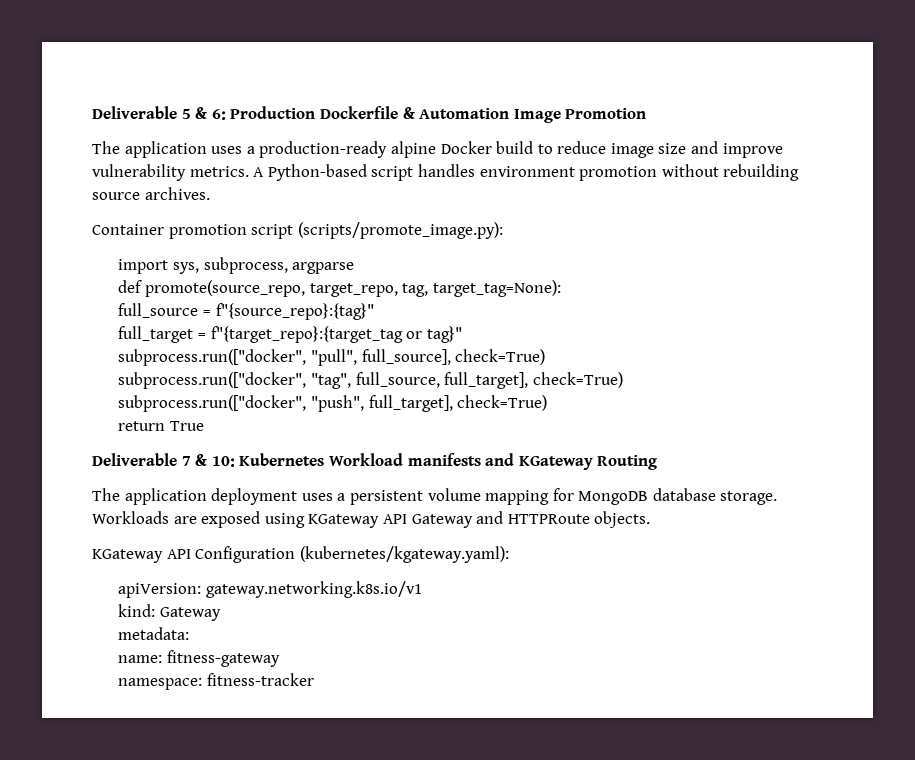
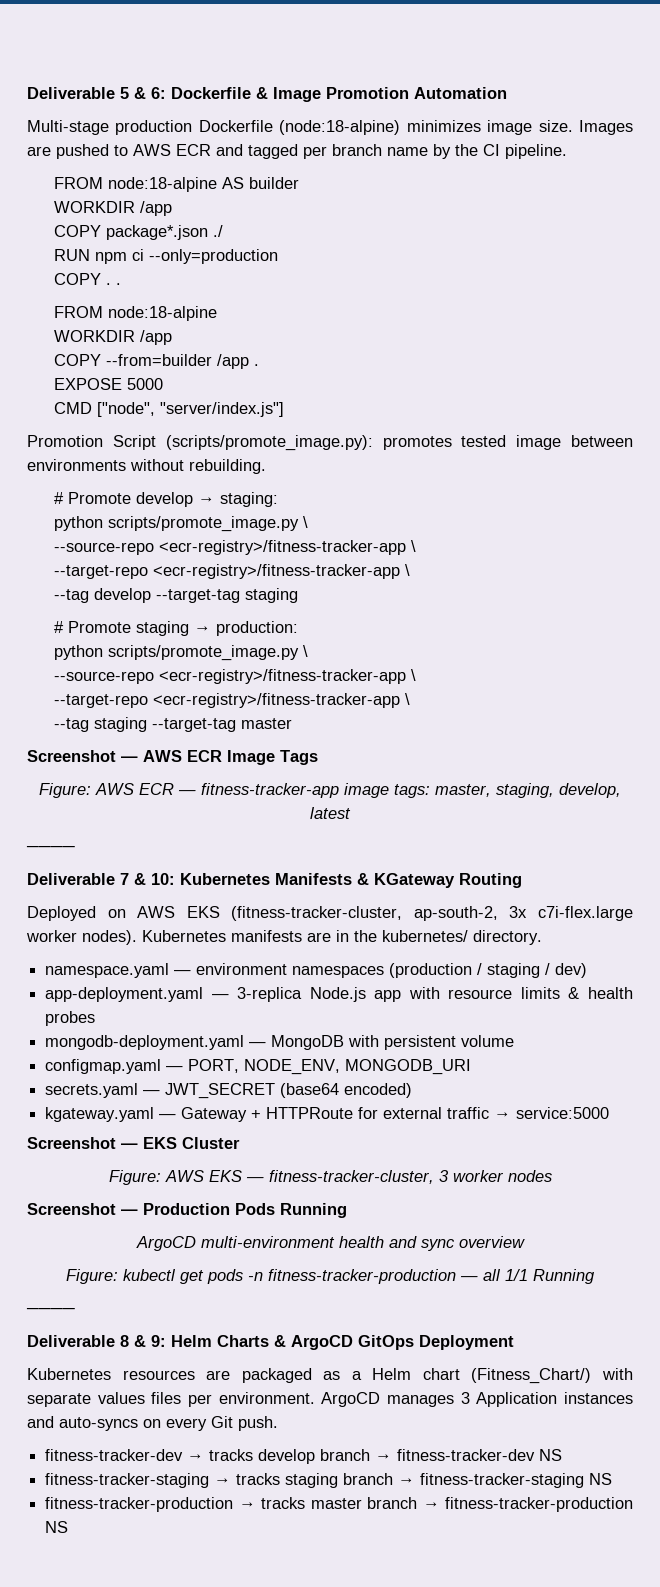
- Deliverable 5 & 6: Production Dockerfile & Automation Image Promotion
- The application uses a production-ready alpine Docker build to reduce image size and improve vulnerability metrics. A Python-based script handles environment promotion without rebuilding source archives.
- Container promotion script (scripts/promote_image.py):
- import sys, subprocess, argparse
- def promote(source_repo, target_repo, tag, target_tag=None):
- full_source = f"{source_repo}:{tag}"
- full_target = f"{target_repo}:{target_tag or tag}"
- subprocess.run(["docker", "pull", full_source], check=True)
- subprocess.run(["docker", "tag", full_source, full_target], check=True)
- subprocess.run(["docker", "push", full_target], check=True)
- return True
+ Deliverable 5 & 6: Dockerfile & Image Promotion Automation
+ Multi-stage production Dockerfile (node:18-alpine) minimizes image size. Images are pushed to AWS ECR and tagged per branch name by the CI pipeline.
+ FROM node:18-alpine AS builder
+ WORKDIR /app
+ COPY package*.json ./
+ RUN npm ci --only=production
+ COPY . .
+ FROM node:18-alpine
+ WORKDIR /app
+ COPY --from=builder /app .
+ EXPOSE 5000
+ CMD ["node", "server/index.js"]
+ Promotion Script (scripts/promote_image.py): promotes tested image between environments without rebuilding.
+ # Promote develop → staging:
+ python scripts/promote_image.py \
+ --source-repo <ecr-registry>/fitness-tracker-app \
+ --target-repo <ecr-registry>/fitness-tracker-app \
+ --tag develop --target-tag staging
+ # Promote staging → production:
+ python scripts/promote_image.py \
+ --source-repo <ecr-registry>/fitness-tracker-app \
+ --target-repo <ecr-registry>/fitness-tracker-app \
+ --tag staging --target-tag master
+ Screenshot — AWS ECR Image Tags
+ Figure: AWS ECR — fitness-tracker-app image tags: master, staging, develop, latest
+ ────
- Deliverable 7 & 10: Kubernetes Workload manifests and KGateway Routing
+ Deliverable 7 & 10: Kubernetes Manifests & KGateway Routing
- The application deployment uses a persistent volume mapping for MongoDB database storage. Workloads are exposed using KGateway API Gateway and HTTPRoute objects.
- KGateway API Configuration (kubernetes/kgateway.yaml):
- apiVersion: gateway.networking.k8s.io/v1
- kind: Gateway
- metadata:
- name: fitness-gateway
- namespace: fitness-tracker
+ Deployed on AWS EKS (fitness-tracker-cluster, ap-south-2, 3x c7i-flex.large worker nodes). Kubernetes manifests are in the kubernetes/ directory.
+ namespace.yaml — environment namespaces (production / staging / dev)
+ app-deployment.yaml — 3-replica Node.js app with resource limits & health probes
+ mongodb-deployment.yaml — MongoDB with persistent volume
+ configmap.yaml — PORT, NODE_ENV, MONGODB_URI
+ secrets.yaml — JWT_SECRET (base64 encoded)
+ kgateway.yaml — Gateway + HTTPRoute for external traffic → service:5000
+ Screenshot — EKS Cluster
+ Figure: AWS EKS — fitness-tracker-cluster, 3 worker nodes
+ Screenshot — Production Pods Running
+ ArgoCD multi-environment health and sync overview
+ Figure: kubectl get pods -n fitness-tracker-production — all 1/1 Running
+ ────
+ Deliverable 8 & 9: Helm Charts & ArgoCD GitOps Deployment
+ Kubernetes resources are packaged as a Helm chart (Fitness_Chart/) with separate values files per environment. ArgoCD manages 3 Application instances and auto-syncs on every Git push.
+ fitness-tracker-dev → tracks develop branch → fitness-tracker-dev NS
+ fitness-tracker-staging → tracks staging branch → fitness-tracker-staging NS
+ fitness-tracker-production → tracks master branch → fitness-tracker-production NS

